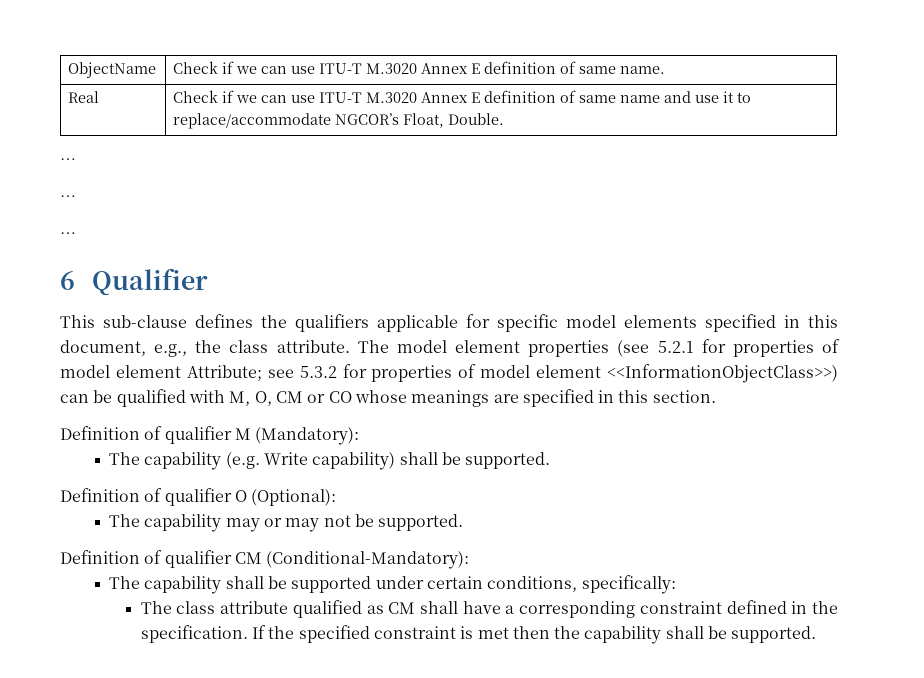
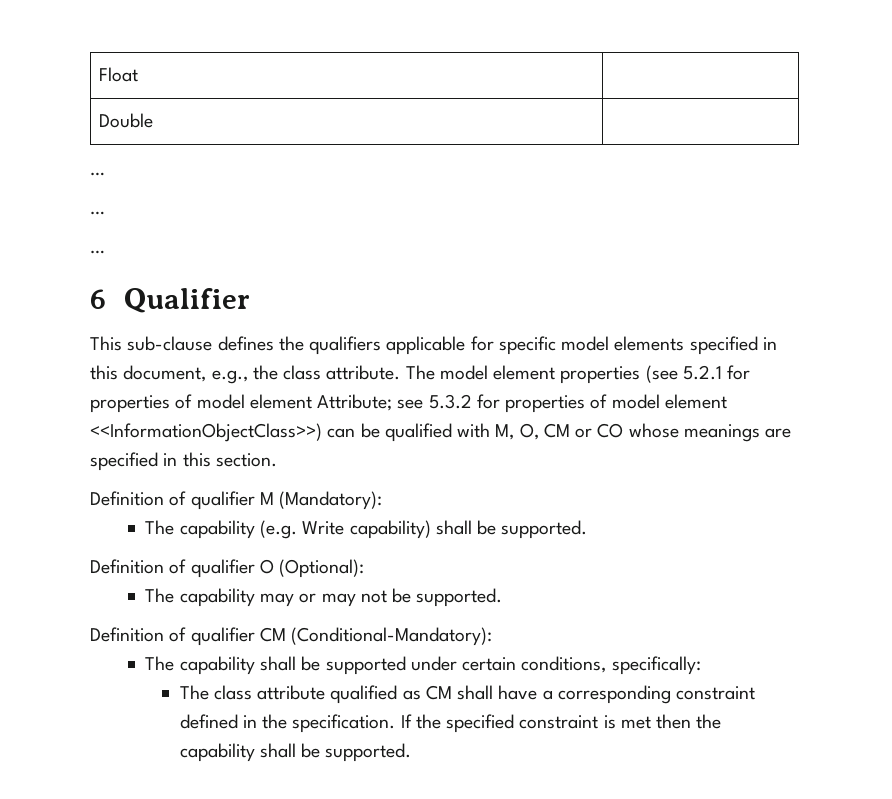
- ObjectName | Check if we can use ITU-T M.3020 Annex E definition of same name.
- Real | Check if we can use ITU-T M.3020 Annex E definition of same name and use it to replace/accommodate NGCOR’s Float, Double.
+ Float |
+ Double |

